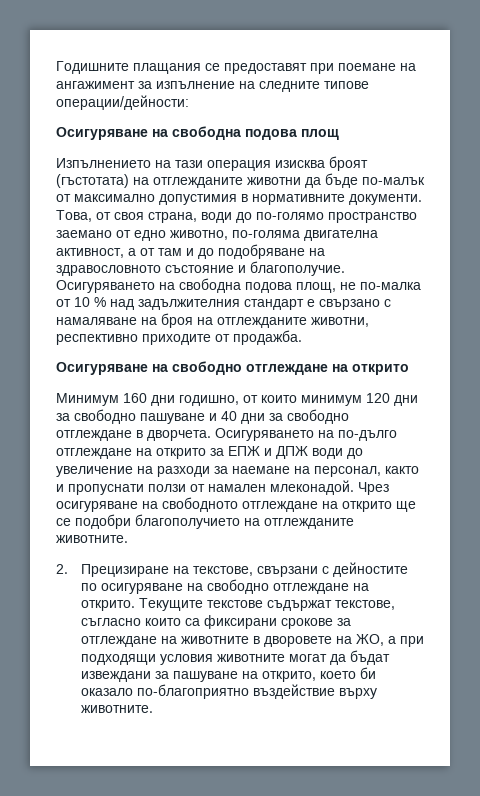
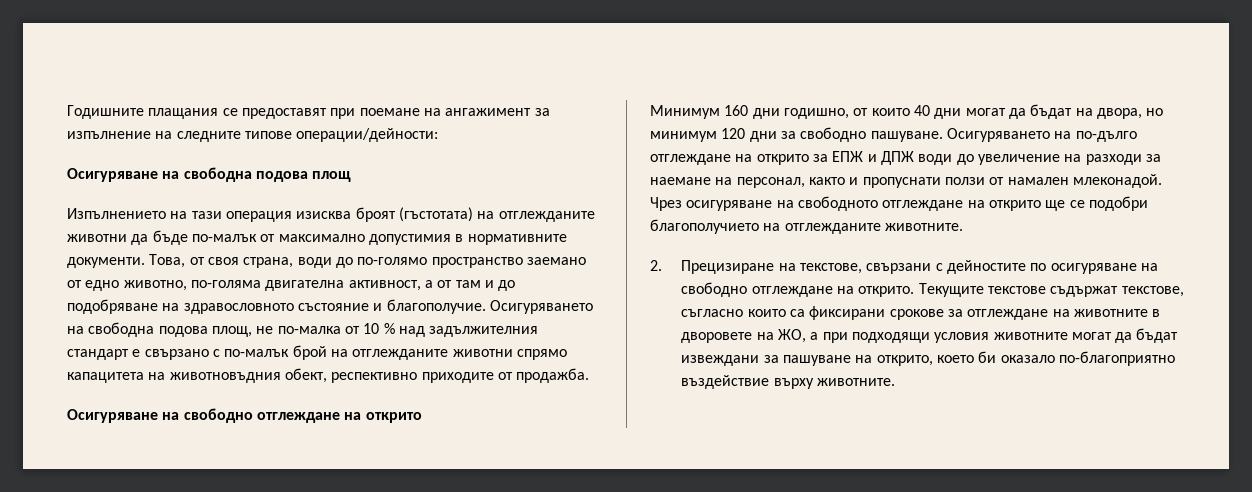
- Осигуряването на свободна подова площ, не по-малка от 10 % над задължителния стандарт е свързано с намаляване на броя на отглежданите животни, респективно приходите от продажба.
+ Осигуряването на свободна подова площ, не по-малка от 10 % над задължителния стандарт е свързано с по-малък брой на отглежданите животни спрямо капацитета на животновъдния обект, респективно приходите от продажба.
- Mинимум 160 дни годишно, от които минимум 120 дни за свободно пашуване и 40 дни за свободно отглеждане в дворчета.
+ Mинимум 160 дни годишно, от които 40 дни могат да бъдат на двора, но минимум 120 дни за свободно пашуване.

